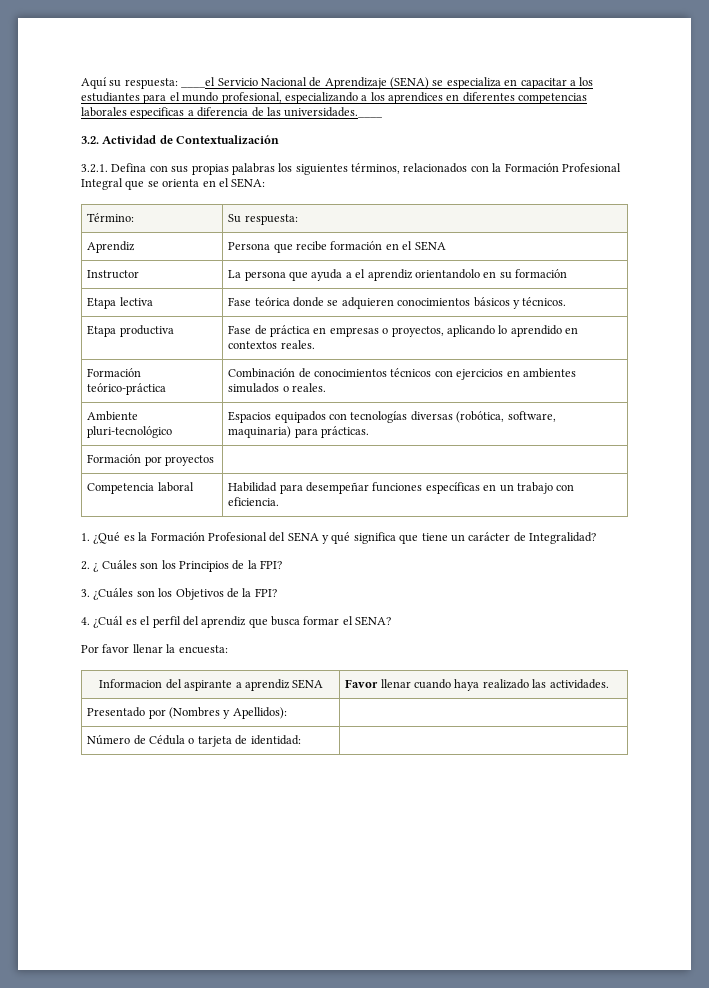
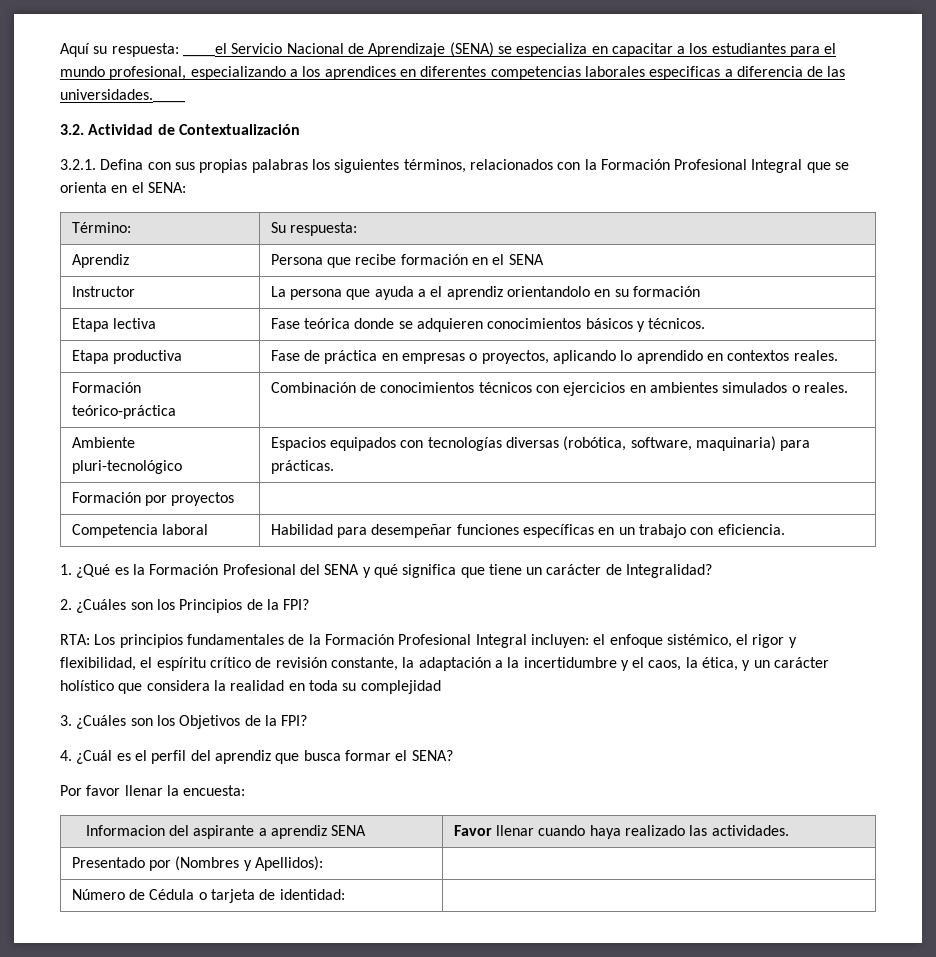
- 2. ¿ Cuáles son los Principios de la FPI?
+ 2. ¿Cuáles son los Principios de la FPI?
+ RTA: Los principios fundamentales de la Formación Profesional Integral incluyen: el enfoque sistémico, el rigor y flexibilidad, el espíritu crítico de revisión constante, la adaptación a la incertidumbre y el caos, la ética, y un carácter holístico que considera la realidad en toda su complejidad

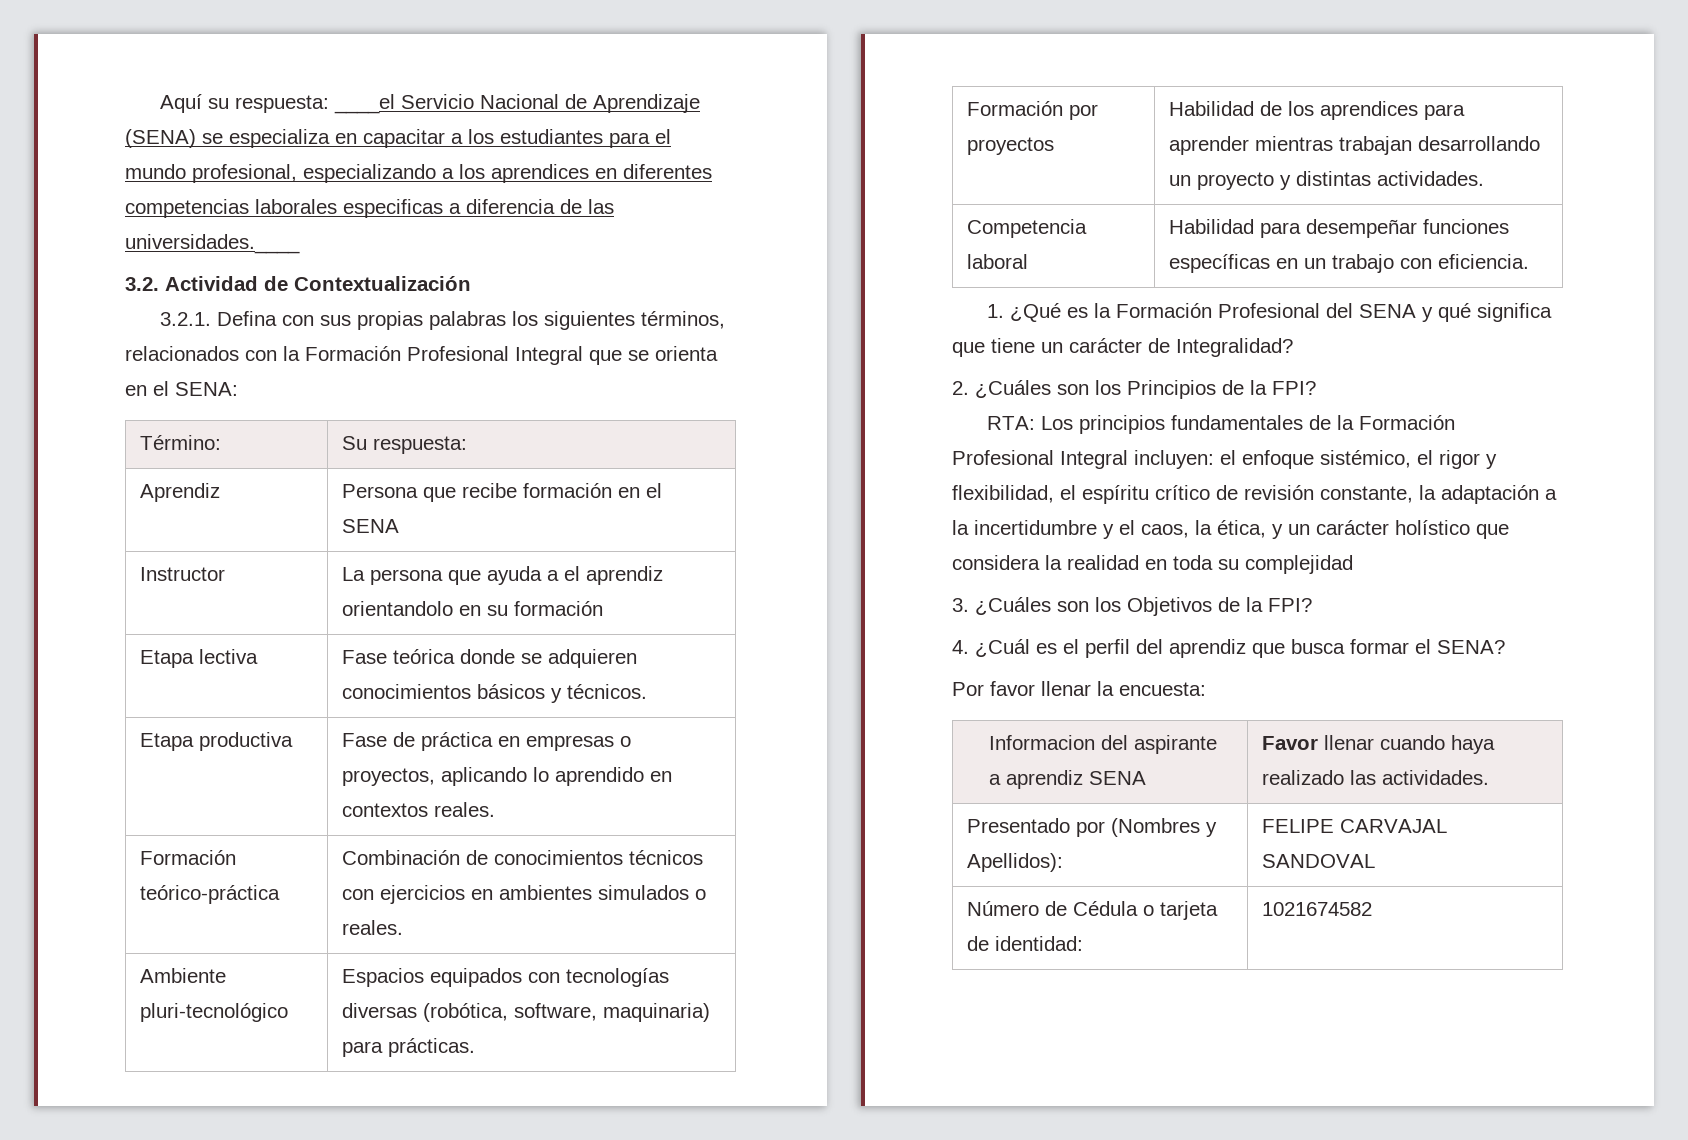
- Formación por proyectos |
+ Formación por proyectos | Habilidad de los aprendices para aprender mientras trabajan desarrollando un proyecto y distintas actividades.
- Presentado por (Nombres y Apellidos): |
+ Presentado por (Nombres y Apellidos): | FELIPE CARVAJAL SANDOVAL
- Número de Cédula o tarjeta de identidad: |
+ Número de Cédula o tarjeta de identidad: | 1021674582

